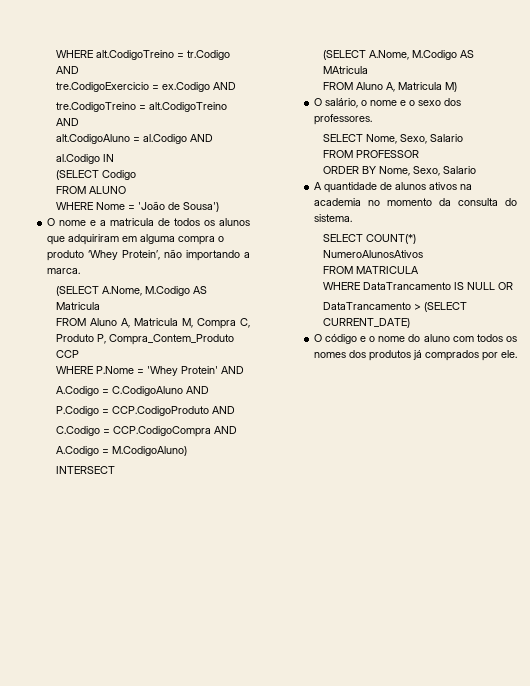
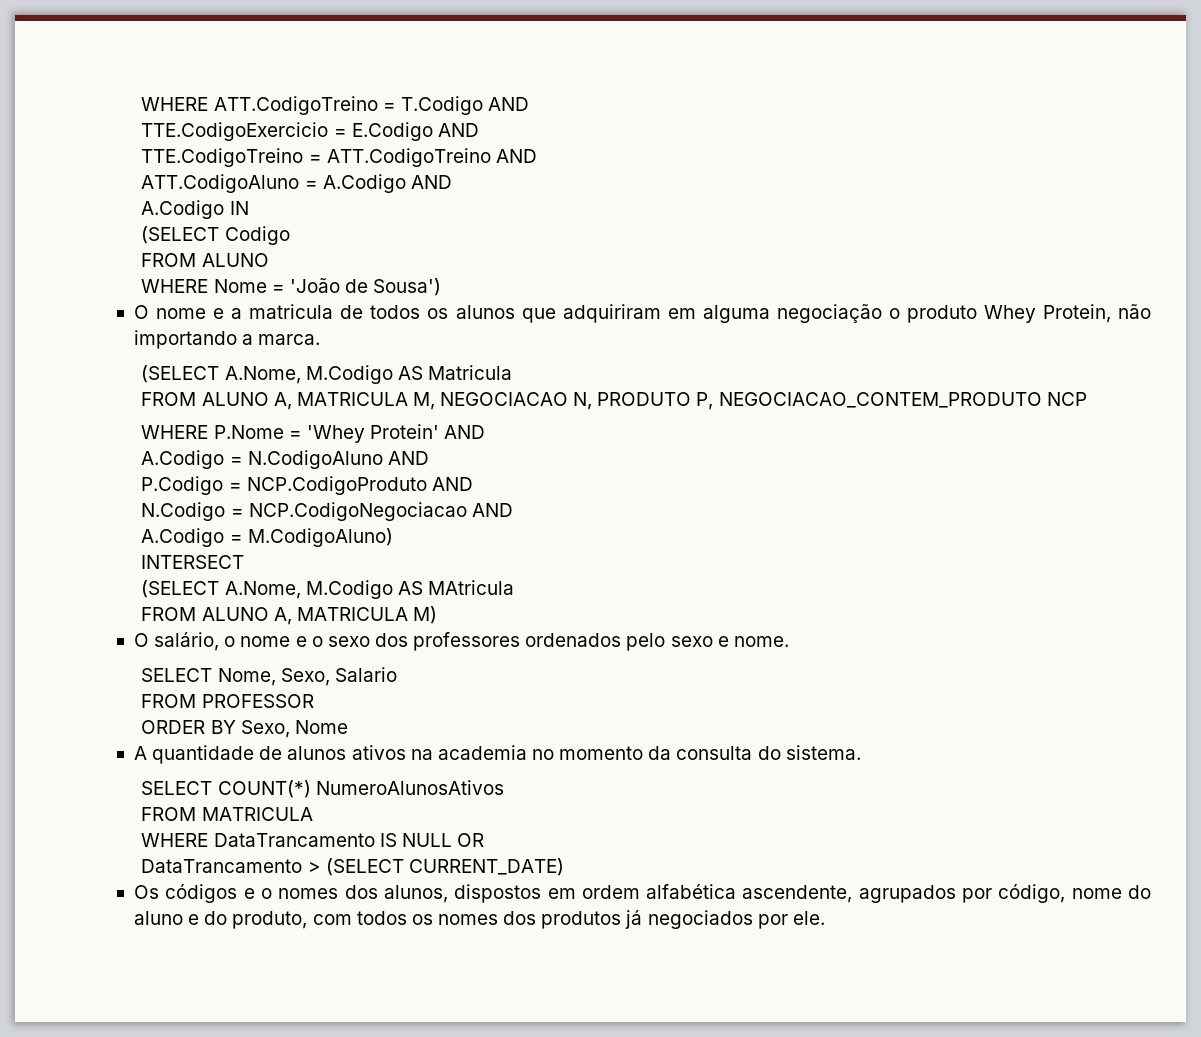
- WHERE alt.CodigoTreino = tr.Codigo AND
- tre.CodigoExercicio = ex.Codigo AND
- tre.CodigoTreino = alt.CodigoTreino AND
- alt.CodigoAluno = al.Codigo AND
- al.Codigo IN
+ WHERE ATT.CodigoTreino = T.Codigo AND
+ TTE.CodigoExercicio = E.Codigo AND
+ TTE.CodigoTreino = ATT.CodigoTreino AND
+ ATT.CodigoAluno = A.Codigo AND
+ A.Codigo IN
- O nome e a matricula de todos os alunos que adquiriram em alguma compra o produto ‘Whey Protein’, não importando a marca.
+ O nome e a matricula de todos os alunos que adquiriram em alguma negociação o produto Whey Protein, não importando a marca.
- FROM Aluno A, Matricula M, Compra C, Produto P, Compra_Contem_Produto CCP
+ FROM ALUNO A, MATRICULA M, NEGOCIACAO N, PRODUTO P, NEGOCIACAO_CONTEM_PRODUTO NCP
- A.Codigo = C.CodigoAluno AND
+ A.Codigo = N.CodigoAluno AND
- P.Codigo = CCP.CodigoProduto AND
- C.Codigo = CCP.CodigoCompra AND
+ P.Codigo = NCP.CodigoProduto AND
+ N.Codigo = NCP.CodigoNegociacao AND
- FROM Aluno A, Matricula M)
+ FROM ALUNO A, MATRICULA M)
- O salário, o nome e o sexo dos professores.
+ O salário, o nome e o sexo dos professores ordenados pelo sexo e nome.
- ORDER BY Nome, Sexo, Salario
+ ORDER BY Sexo, Nome
- O código e o nome do aluno com todos os nomes dos produtos já comprados por ele.
+ Os códigos e o nomes dos alunos, dispostos em ordem alfabética ascendente, agrupados por código, nome do aluno e do produto, com todos os nomes dos produtos já negociados por ele.

